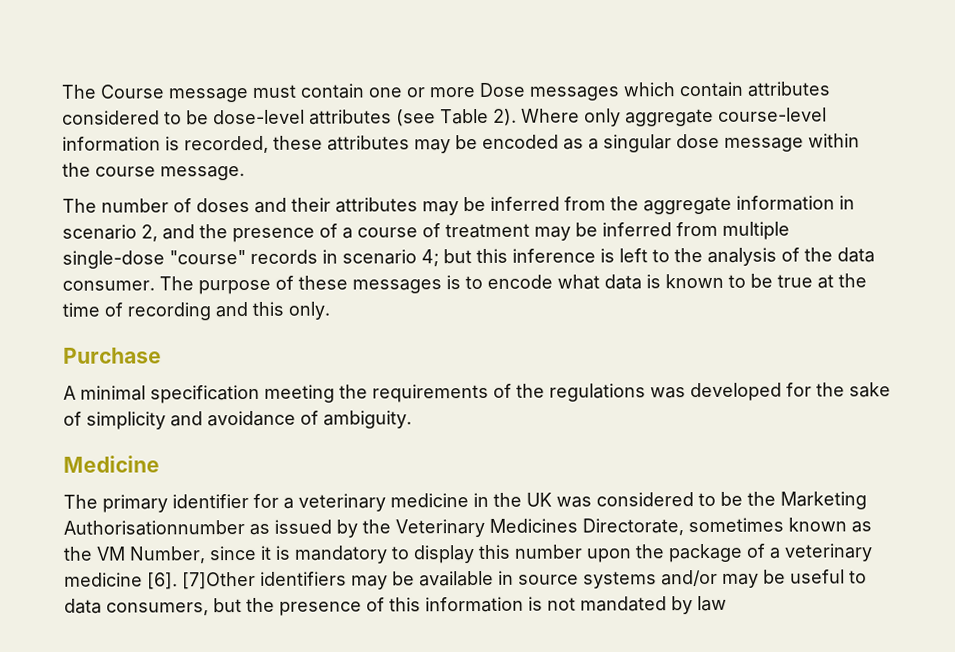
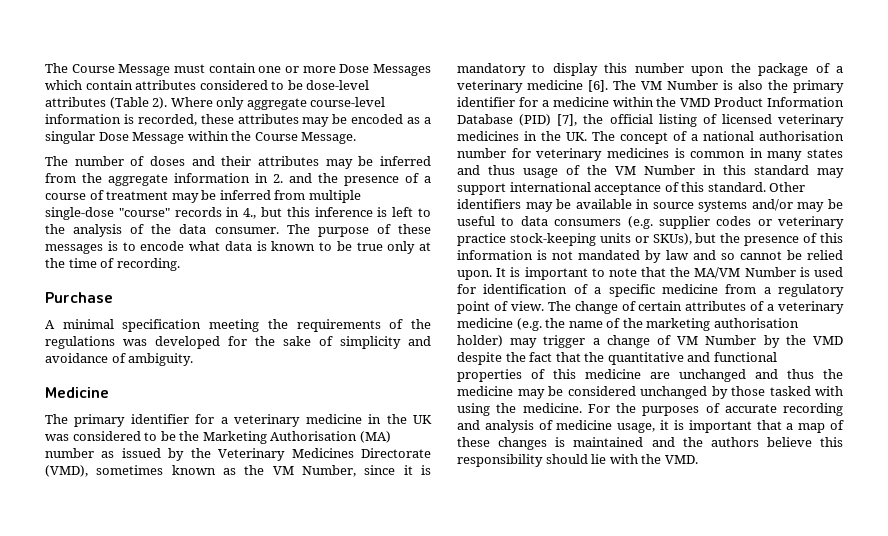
- The Course message must contain one or more Dose messages which contain attributes considered to be dose-level attributes (see Table 2).
+ The Course Message must contain one or more Dose Messages which contain attributes considered to be dose-level attributes (Table 2).
- Where only aggregate course-level information is recorded, these attributes may be encoded as a singular dose message within the course message.
+ Where only aggregate course-level information is recorded, these attributes may be encoded as a singular Dose Message within the Course Message.
- The number of doses and their attributes may be inferred from the aggregate information in scenario 2, and the presence of a course of treatment may be inferred from multiple single-dose "course" records in scenario 4; but this inference is left to the analysis of the data consumer.
+ The number of doses and their attributes may be inferred from the aggregate information in 2. and the presence of a course of treatment may be inferred from multiple single-dose "course" records in 4., but this inference is left to the analysis of the data consumer.
- The purpose of these messages is to encode what data is known to be true at the time of recording and this only.
+ The purpose of these messages is to encode what data is known to be true only at the time of recording.
- The primary identifier for a veterinary medicine in the UK was considered to be the Marketing Authorisationnumber as issued by the Veterinary Medicines Directorate, sometimes known as the VM Number, since it is mandatory to display this number upon the package of a veterinary medicine [6].
+ The primary identifier for a veterinary medicine in the UK was considered to be the Marketing Authorisation (MA) number as issued by the Veterinary Medicines Directorate (VMD), sometimes known as the VM Number, since it is mandatory to display this number upon the package of a veterinary medicine [6].
- [7]Other identifiers may be available in source systems and/or may be useful to data consumers, but the presence of this information is not mandated by law
+ The VM Number is also the primary identifier for a medicine within the VMD Product Information Database (PID) [7], the official listing of licensed veterinary medicines in the UK. The concept of a national authorisation number for veterinary medicines is common in many states and thus usage of the VM Number in this standard may support international acceptance of this standard. Other identifiers may be available in source systems and/or may be useful to data consumers (e.g. supplier codes or veterinary practice stock-keeping units or SKUs), but the presence of this information is not mandated by law and so cannot be relied upon. It is important to note that the MA/VM Number is used for identification of a specific medicine from a regulatory point of view. The change of certain attributes of a veterinary medicine (e.g. the name of the marketing authorisation holder) may trigger a change of VM Number by the VMD despite the fact that the quantitative and functional properties of this medicine are unchanged and thus the medicine may be considered unchanged by those tasked with using the medicine. For the purposes of accurate recording and analysis of medicine usage, it is important that a map of these changes is maintained and the authors believe this responsibility should lie with the VMD.

